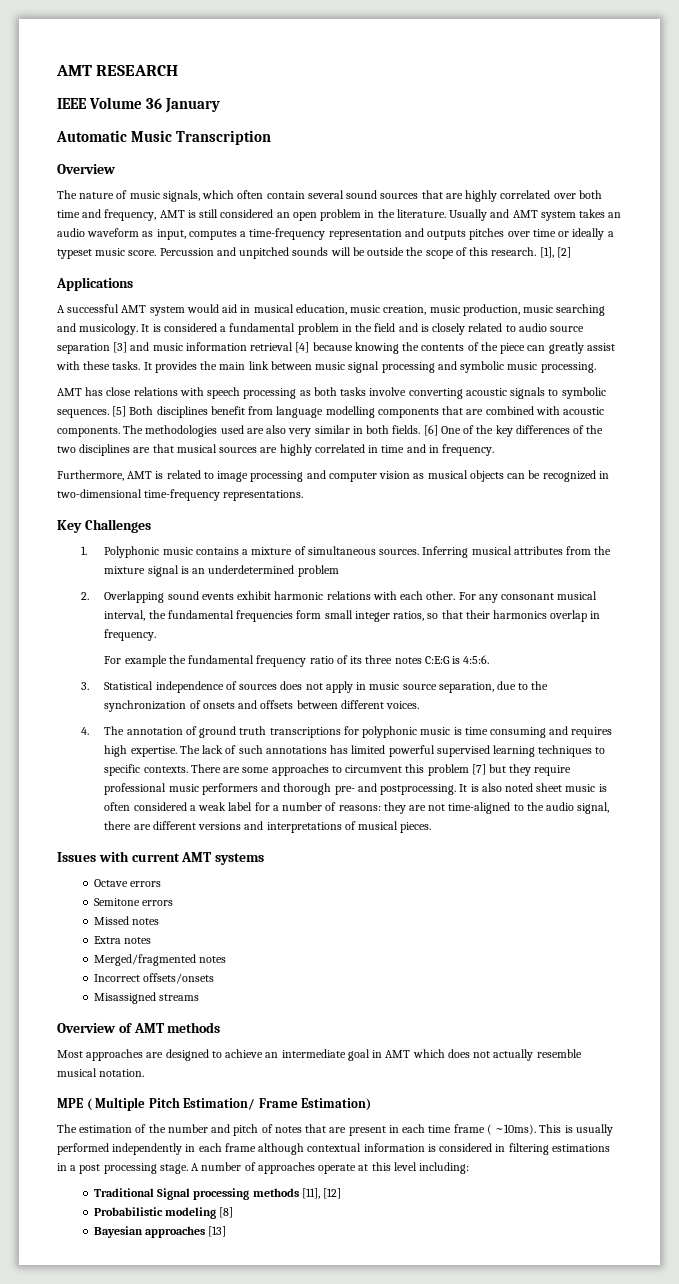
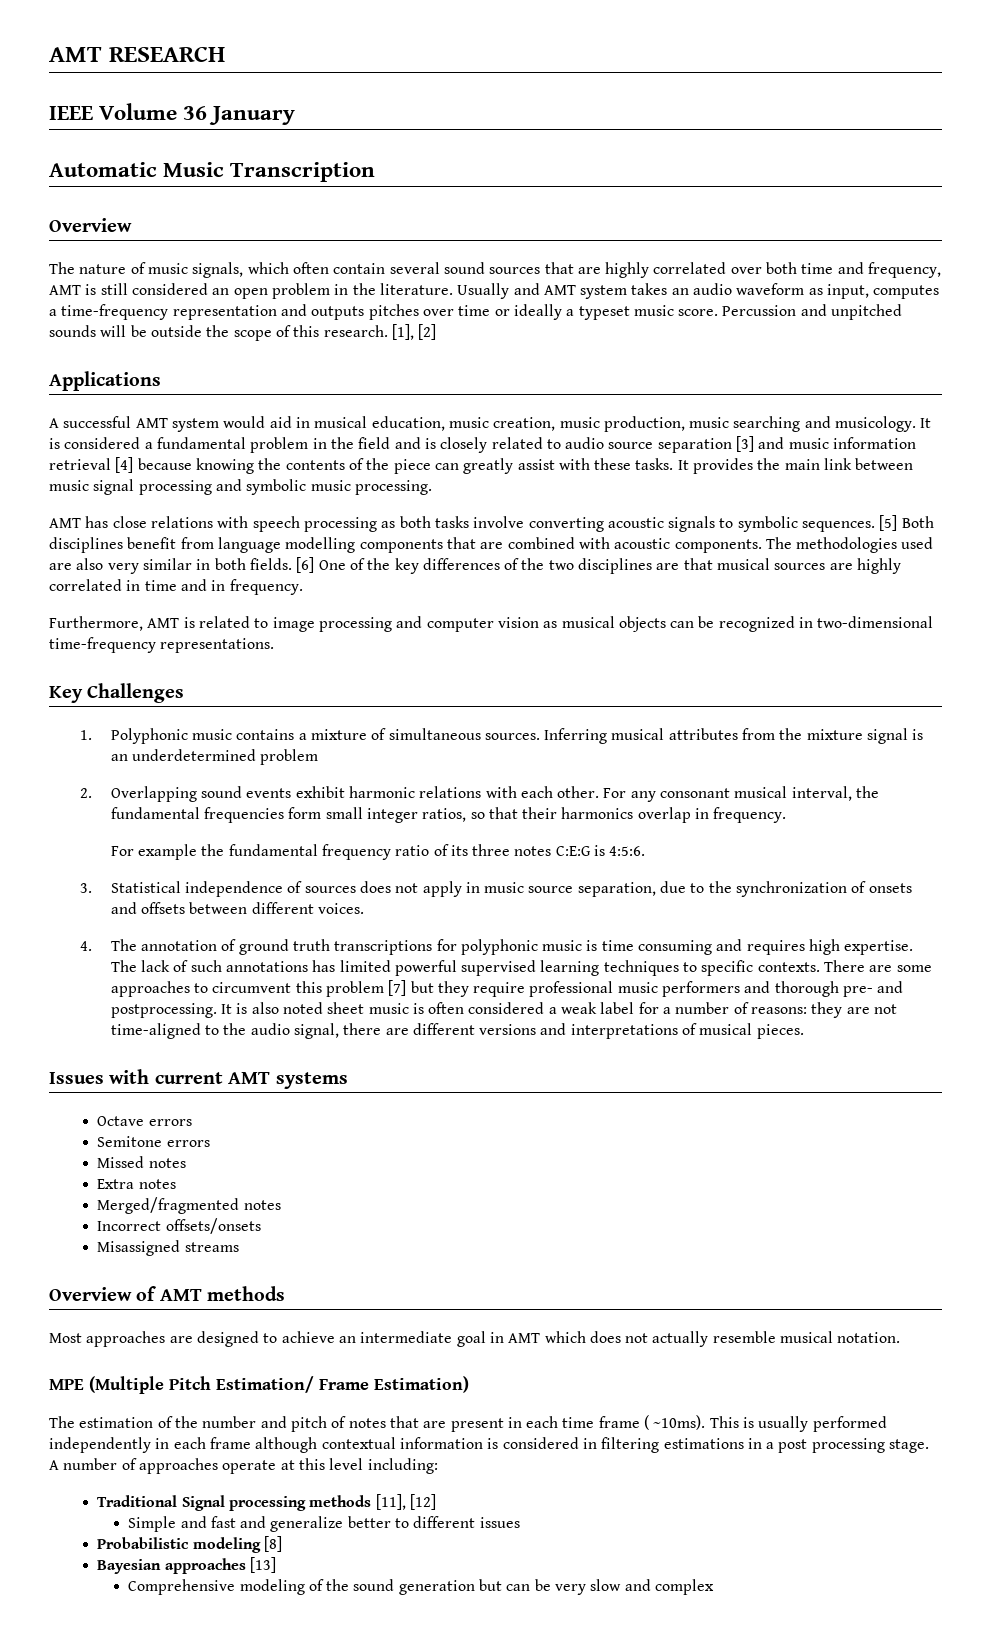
- MPE ( Multiple Pitch Estimation/ Frame Estimation)
+ MPE (Multiple Pitch Estimation/ Frame Estimation)
+ Simple and fast and generalize better to different issues
+ Comprehensive modeling of the sound generation but can be very slow and complex

